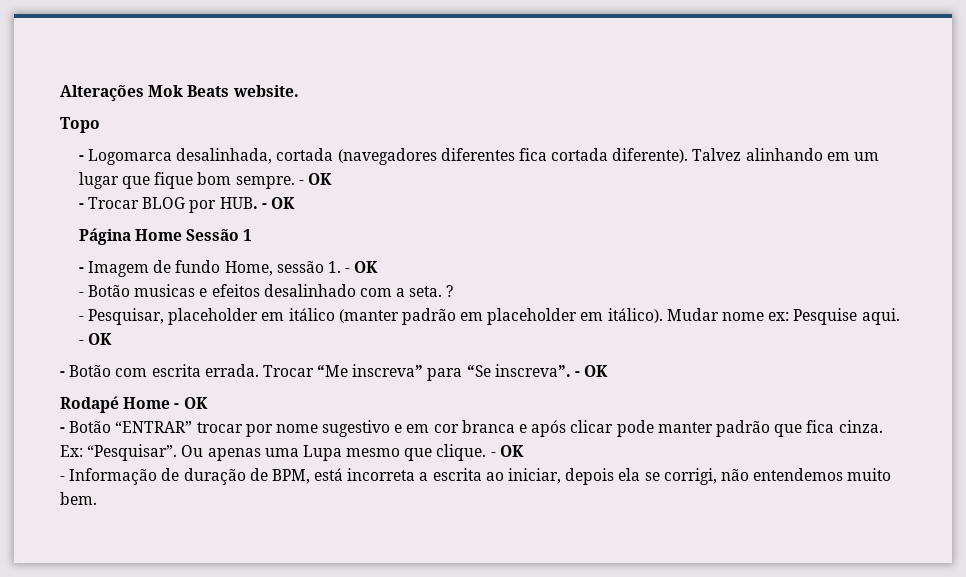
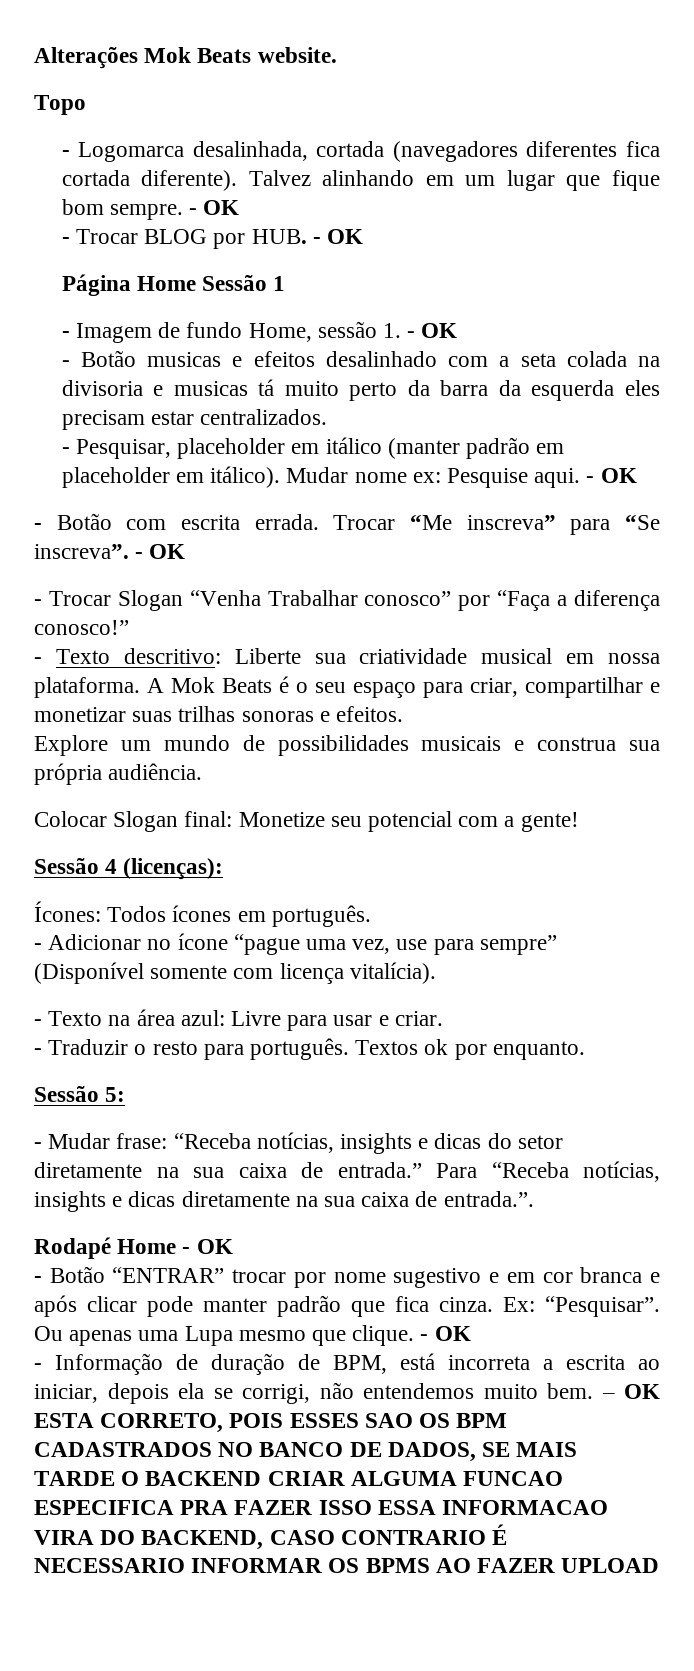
- - Botão musicas e efeitos desalinhado com a seta. ?
+ - Botão musicas e efeitos desalinhado com a seta colada na divisoria e musicas tá muito perto da barra da esquerda eles precisam estar centralizados.
+ - Trocar Slogan “Venha Trabalhar conosco” por “Faça a diferença conosco!”
+ - Texto descritivo: Liberte sua criatividade musical em nossa plataforma. A Mok Beats é o seu espaço para criar, compartilhar e monetizar suas trilhas sonoras e efeitos.
+ Explore um mundo de possibilidades musicais e construa sua própria audiência.
+ Colocar Slogan final: Monetize seu potencial com a gente!
+ Sessão 4 (licenças):
+ Ícones: Todos ícones em português.
+ - Adicionar no ícone “pague uma vez, use para sempre” (Disponível somente com licença vitalícia).
+ - Texto na área azul: Livre para usar e criar.
+ - Traduzir o resto para português. Textos ok por enquanto.
+ Sessão 5:
+ - Mudar frase: “Receba notícias, insights e dicas do setor diretamente na sua caixa de entrada.” Para “Receba notícias, insights e dicas diretamente na sua caixa de entrada.”.
+ – OK ESTA CORRETO, POIS ESSES SAO OS BPM CADASTRADOS NO BANCO DE DADOS, SE MAIS TARDE O BACKEND CRIAR ALGUMA FUNCAO ESPECIFICA PRA FAZER ISSO ESSA INFORMACAO VIRA DO BACKEND, CASO CONTRARIO É NECESSARIO INFORMAR OS BPMS AO FAZER UPLOAD

